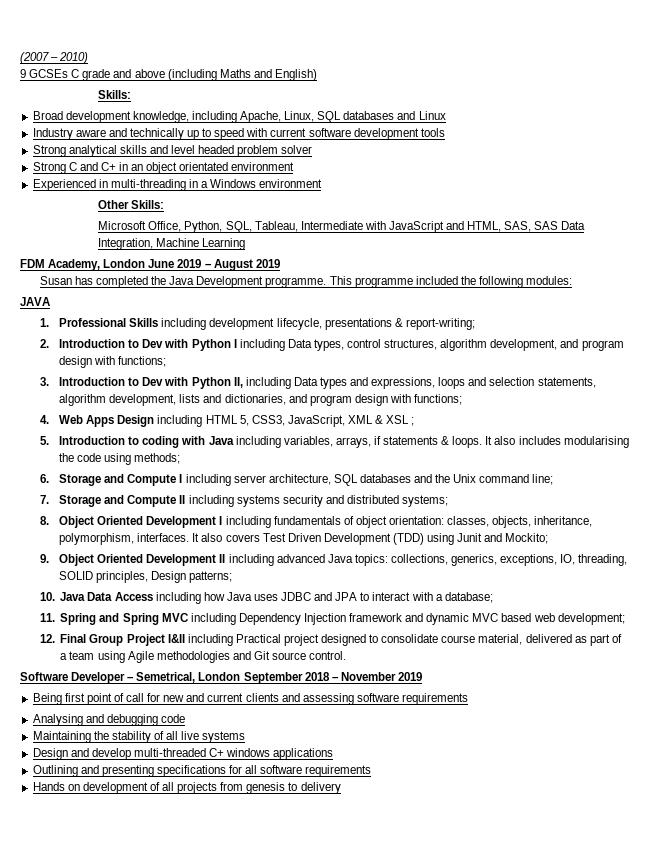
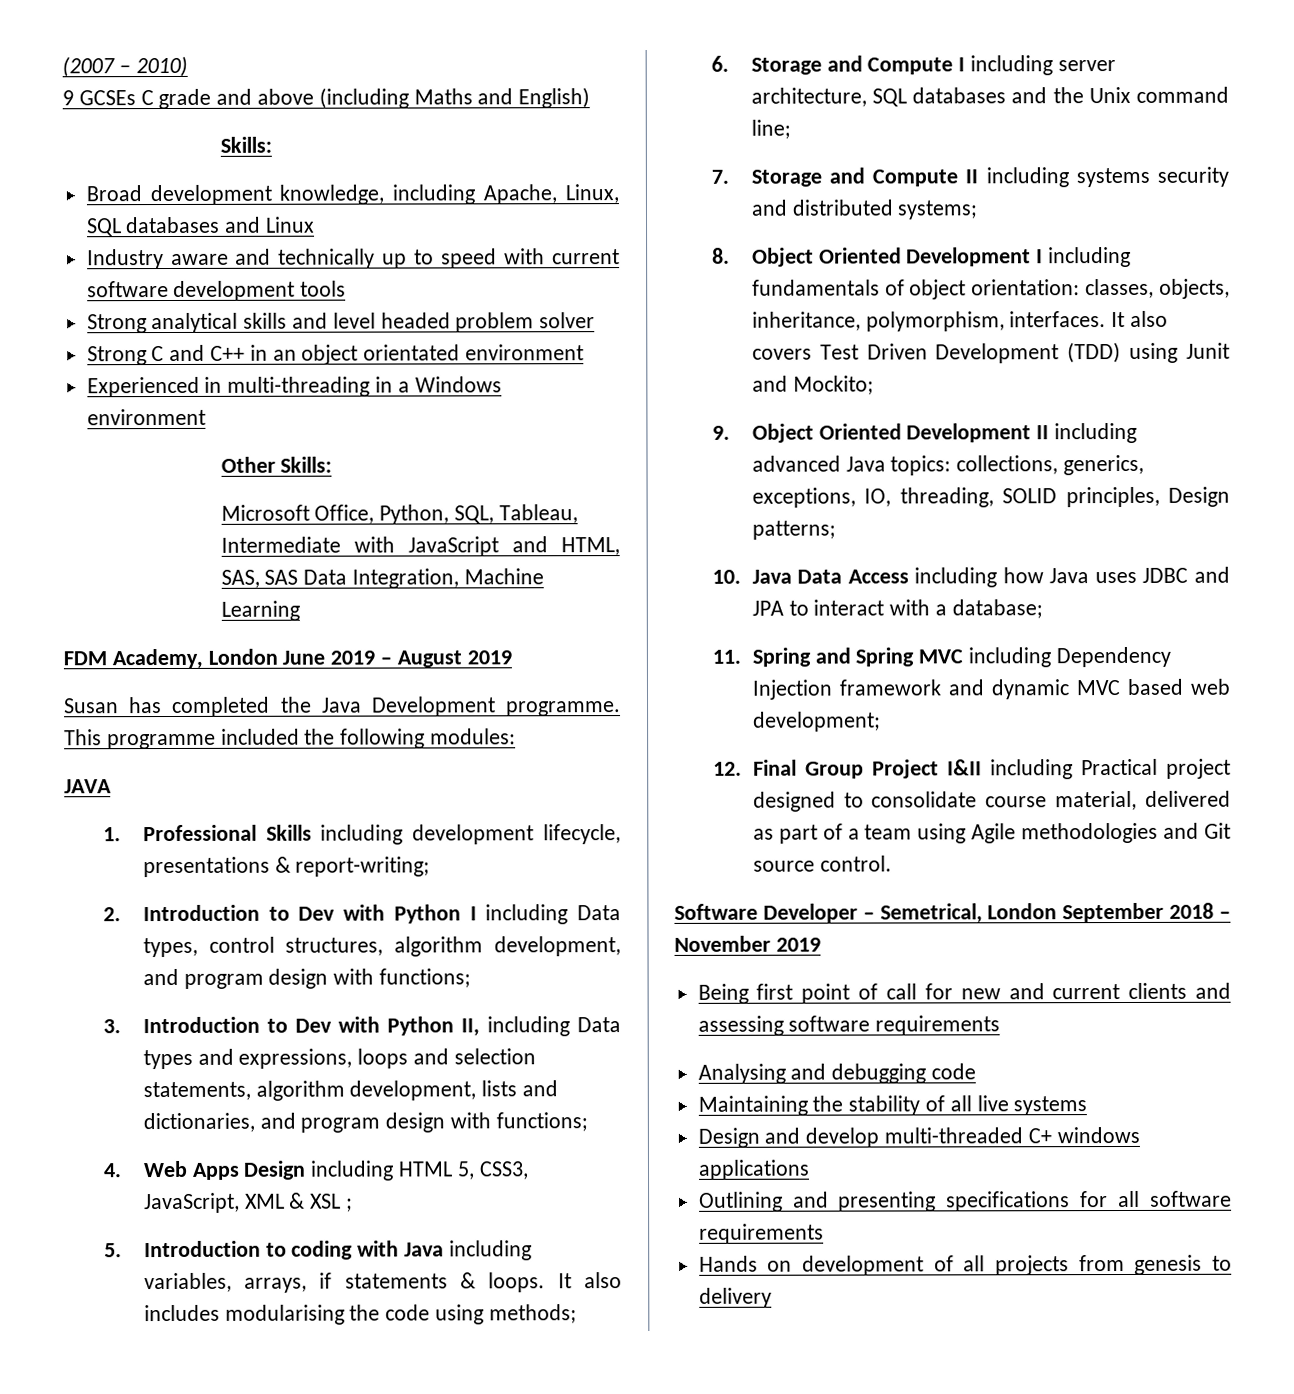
- Strong C and C+ in an object orientated environment
+ Strong C and C++ in an object orientated environment

